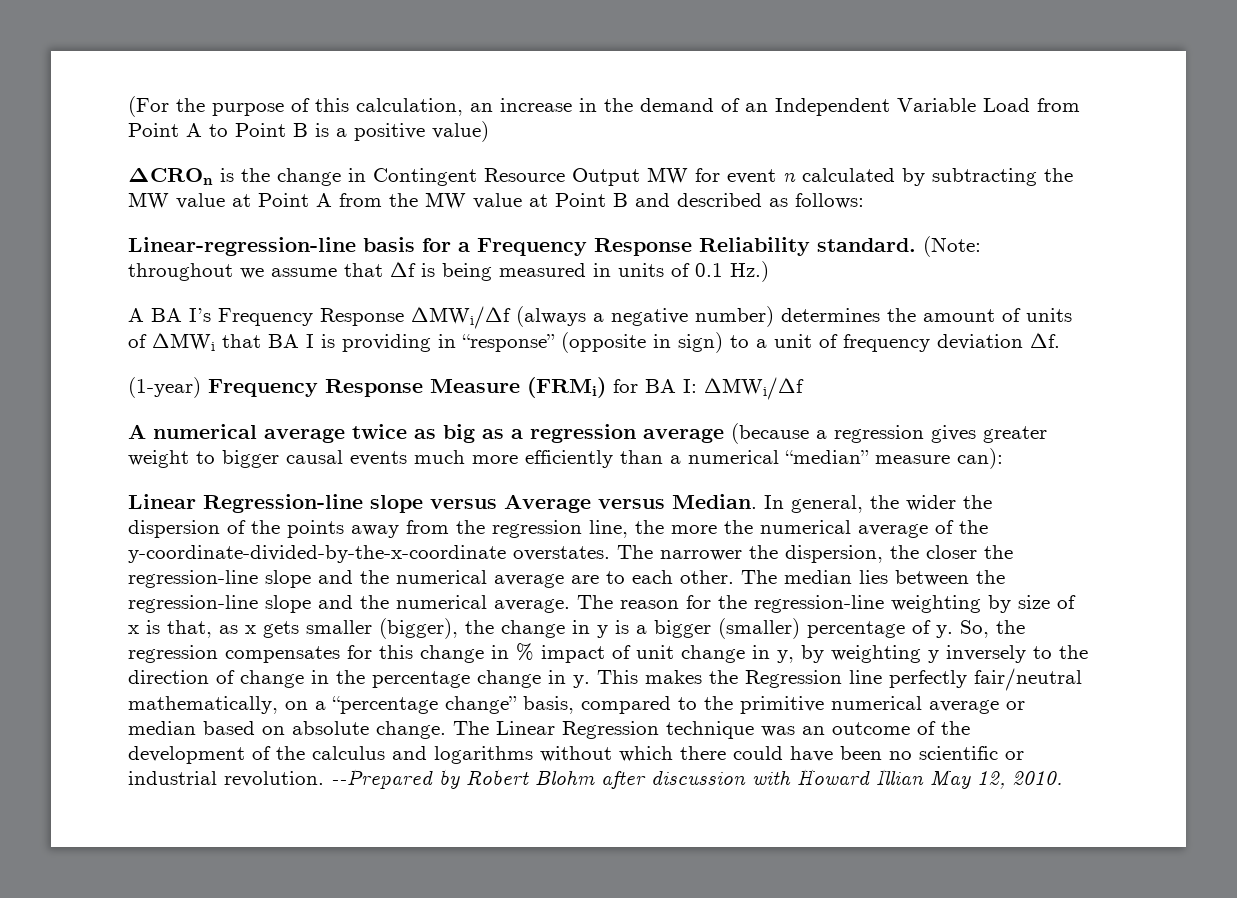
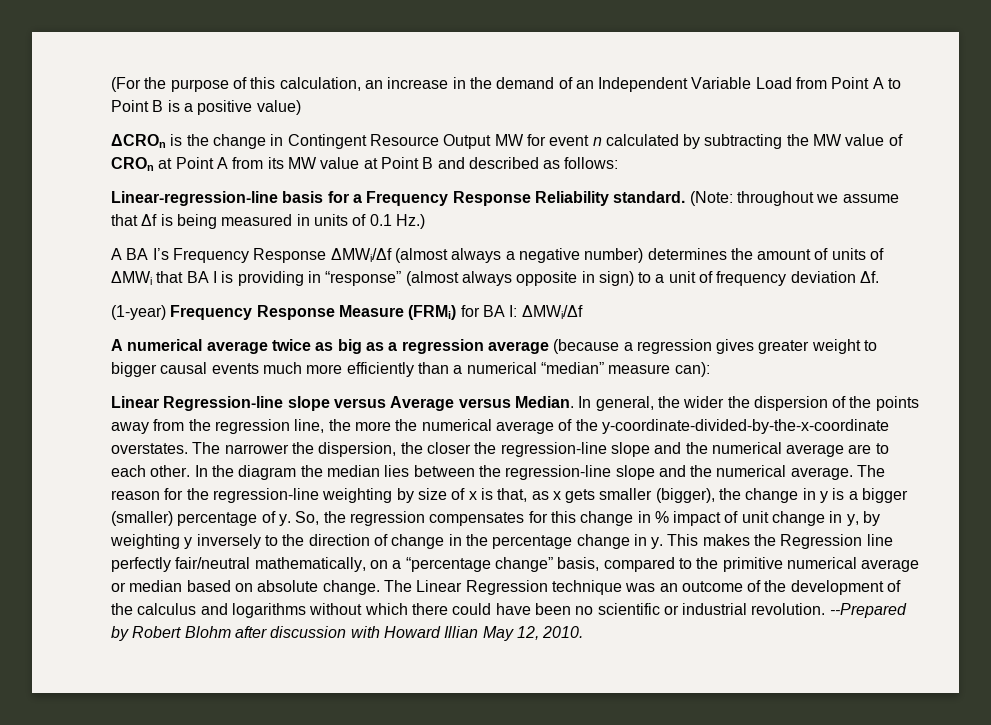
- ΔCROn is the change in Contingent Resource Output MW for event n calculated by subtracting the MW value at Point A from the MW value at Point B and described as follows:
+ ΔCROn is the change in Contingent Resource Output MW for event n calculated by subtracting the MW value of CROn at Point A from its MW value at Point B and described as follows:
- A BA I’s Frequency Response ΔMWi/Δf (always a negative number) determines the amount of units of ΔMWi that BA I is providing in “response” (opposite in sign) to a unit of frequency deviation Δf.
+ A BA I’s Frequency Response ΔMWi/Δf (almost always a negative number) determines the amount of units of ΔMWi that BA I is providing in “response” (almost always opposite in sign) to a unit of frequency deviation Δf.
- The median lies between the regression-line slope and the numerical average.
+ In the diagram the median lies between the regression-line slope and the numerical average.

